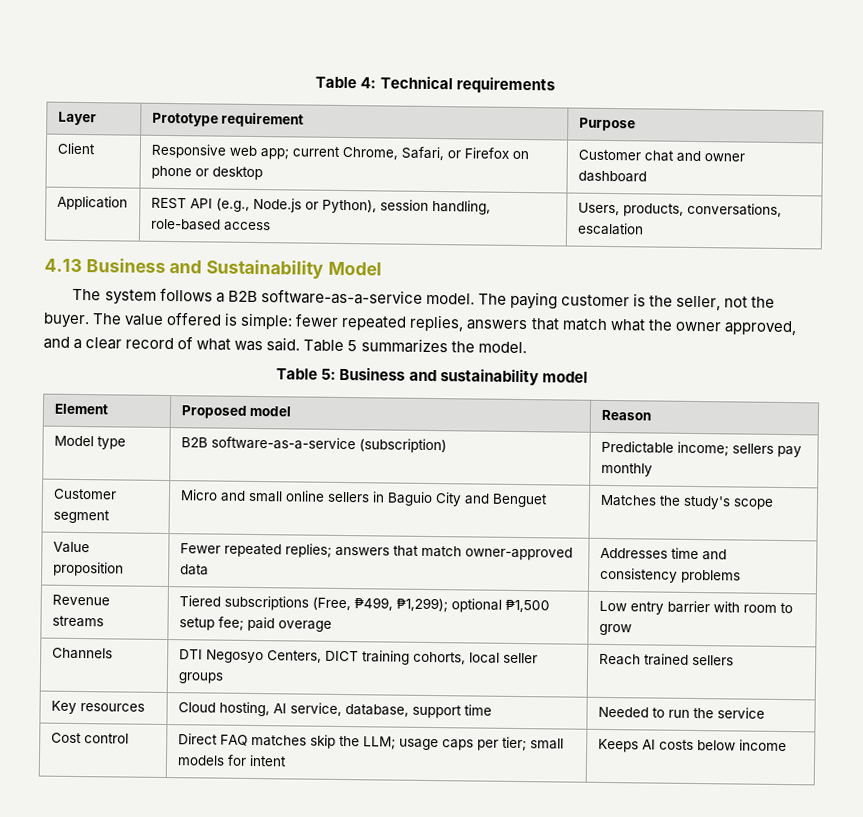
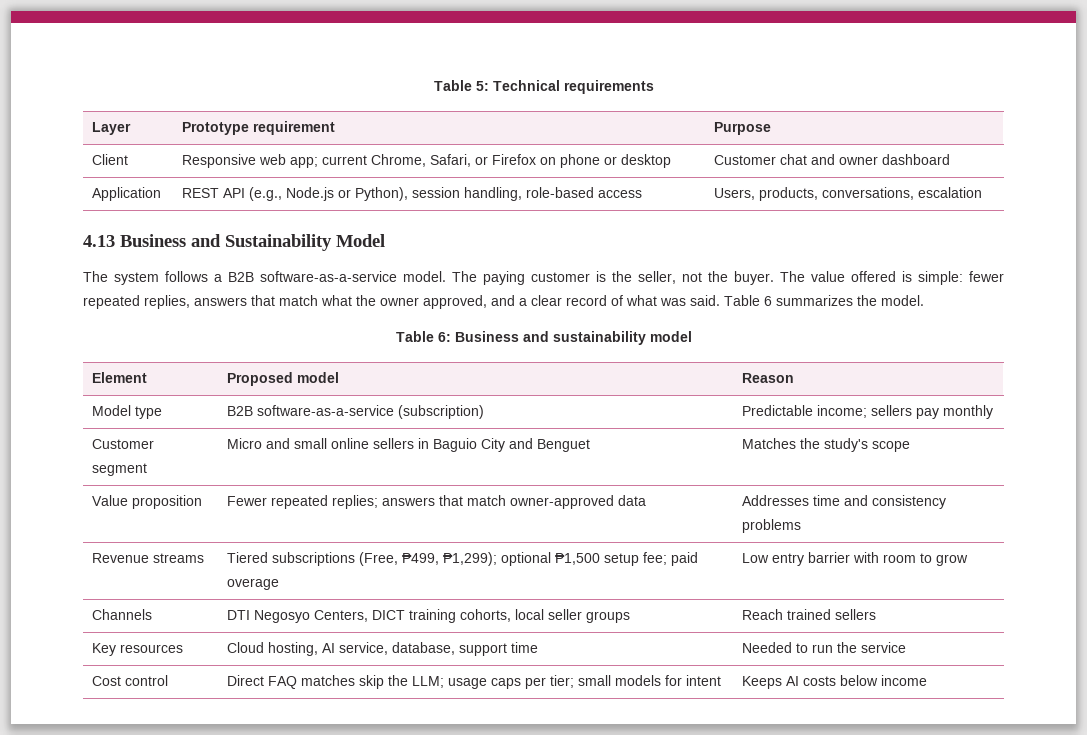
- Table 4: Technical requirements
+ Table 5: Technical requirements
- Table 5 summarizes the model.
+ Table 6 summarizes the model.
- Table 5: Business and sustainability model
+ Table 6: Business and sustainability model

